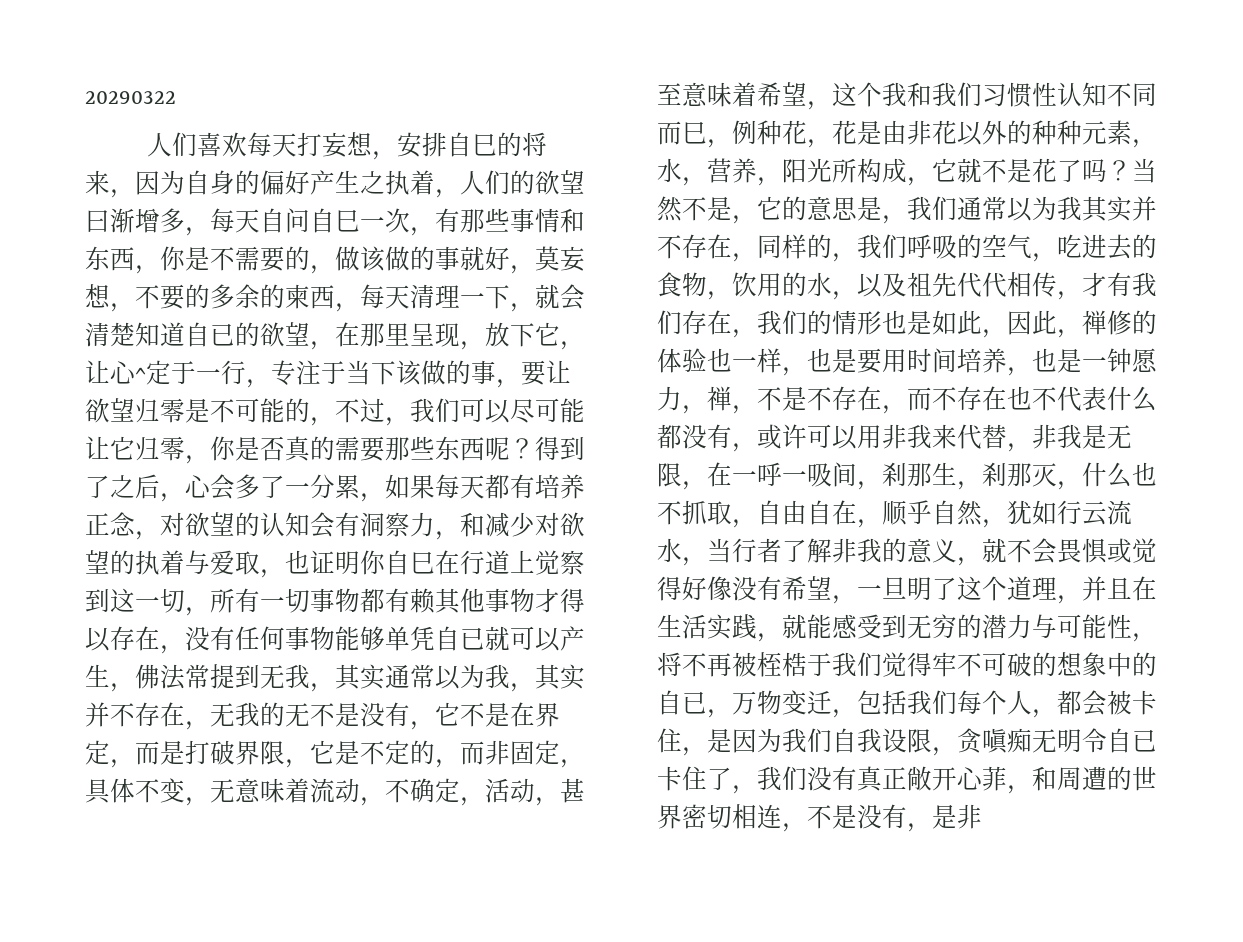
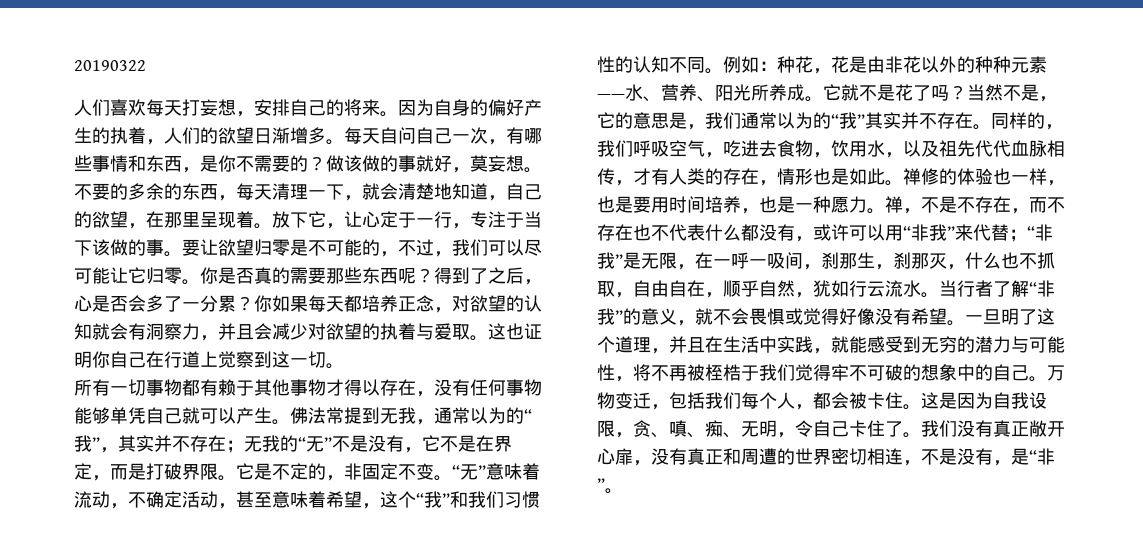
- 20290322
+ 20190322
- 人们喜欢每天打妄想，安排自巳的将来，因为自身的偏好产生之执着，人们的欲望曰渐增多，每天自问自巳一次，有那些事情和东西，你是不需要的，做该做的事就好，莫妄想，不要的多余的柬西，每天清理一下，就会清楚知道自已的欲望，在那里呈现，放下它，让心^定于一行，专注于当下该做的事，要让欲望归零是不可能的，不过，我们可以尽可能让它归零，你是否真的需要那些东西呢？
+ 人们喜欢每天打妄想，安排自己的将来。因为自身的偏好产生的执着，人们的欲望日渐增多。每天自问自己一次，有哪些事情和东西，是你不需要的？做该做的事就好，莫妄想。不要的多余的东西，每天清理一下，就会清楚地知道，自己的欲望，在那里呈现着。放下它，让心定于一行，专注于当下该做的事。要让欲望归零是不可能的，不过，我们可以尽可能让它归零。你是否真的需要那些东西呢？
- 得到了之后，心会多了一分累，如果每天都有培养正念，对欲望的认知会有洞察力，和减少对欲望的执着与爱取，也证明你自巳在行道上觉察到这一切，所有一切事物都有赖其他事物才得以存在，没有任何事物能够单凭自已就可以产生，佛法常提到无我，其实通常以为我，其实并不存在，无我的无不是没有，它不是在界定，而是打破界限，它是不定的，而非固定，具体不变，无意味着流动，不确定，活动，甚至意味着希望，这个我和我们习惯性认知不同而巳，例种花，花是由非花以外的种种元素，水，营养，阳光所构成，它就不是花了吗？
+ 得到了之后，心是否会多了一分累？你如果每天都培养正念，对欲望的认知就会有洞察力，并且会减少对欲望的执着与爱取。这也证明你自己在行道上觉察到这一切。
+ 所有一切事物都有赖于其他事物才得以存在，没有任何事物能够单凭自己就可以产生。佛法常提到无我，通常以为的“我”，其实并不存在；无我的“无”不是没有，它不是在界定，而是打破界限。它是不定的，非固定不变。“无”意味着流动，不确定活动，甚至意味着希望，这个“我”和我们习惯性的认知不同。例如：种花，花是由非花以外的种种元素——水、营养、阳光所养成。它就不是花了吗？
- 当然不是，它的意思是，我们通常以为我其实并不存在，同样的，我们呼吸的空气，吃进去的食物，饮用的水，以及祖先代代相传，才有我们存在，我们的情形也是如此，因此，禅修的体验也一样，也是要用时间培养，也是一钟愿力，禅，不是不存在，而不存在也不代表什么都没有，或许可以用非我来代替，非我是无限，在一呼一吸间，刹那生，刹那灭，什么也不抓取，自由自在，顺乎自然，犹如行云流水，当行者了解非我的意义，就不会畏惧或觉得好像没有希望，一旦明了这个道理，并且在生活实践，就能感受到无穷的潜力与可能性，将不再被桎梏于我们觉得牢不可破的想象中的自已，万物变迁，包括我们每个人，都会被卡住，是因为我们自我设限，贪嗔痴无明令自已卡住了，我们没有真正敞开心菲，和周遭的世界密切相连，不是没有，是非
+ 当然不是，它的意思是，我们通常以为的“我”其实并不存在。同样的，我们呼吸空气，吃进去食物，饮用水，以及祖先代代血脉相传，才有人类的存在，情形也是如此。禅修的体验也一样，也是要用时间培养，也是一种愿力。禅，不是不存在，而不存在也不代表什么都没有，或许可以用“非我”来代替；“非我”是无限，在一呼一吸间，刹那生，刹那灭，什么也不抓取，自由自在，顺乎自然，犹如行云流水。当行者了解“非我”的意义，就不会畏惧或觉得好像没有希望。一旦明了这个道理，并且在生活中实践，就能感受到无穷的潜力与可能性，将不再被桎梏于我们觉得牢不可破的想象中的自己。万物变迁，包括我们每个人，都会被卡住。这是因为自我设限，贪、嗔、痴、无明，令自己卡住了。我们没有真正敞开心扉，没有真正和周遭的世界密切相连，不是没有，是“非”。

